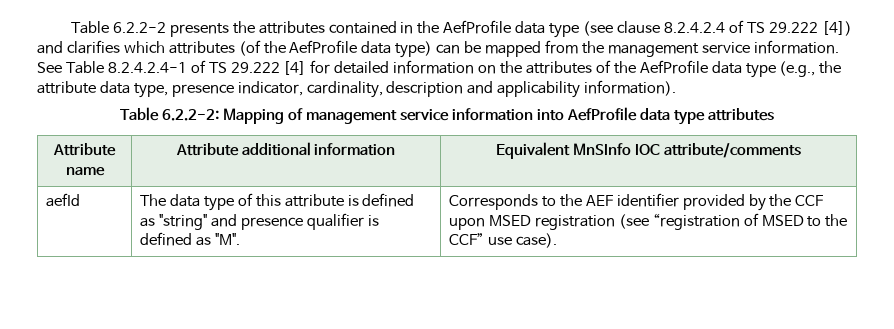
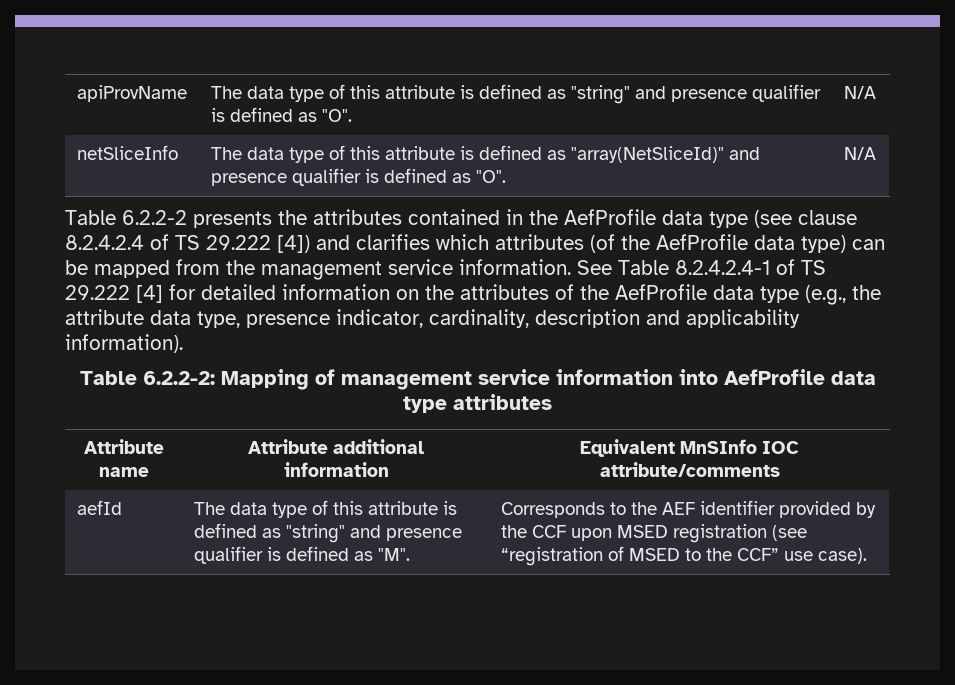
+ apiProvName | The data type of this attribute is defined as "string" and presence qualifier is defined as "O". | N/A
+ netSliceInfo | The data type of this attribute is defined as "array(NetSliceId)" and presence qualifier is defined as "O". | N/A

